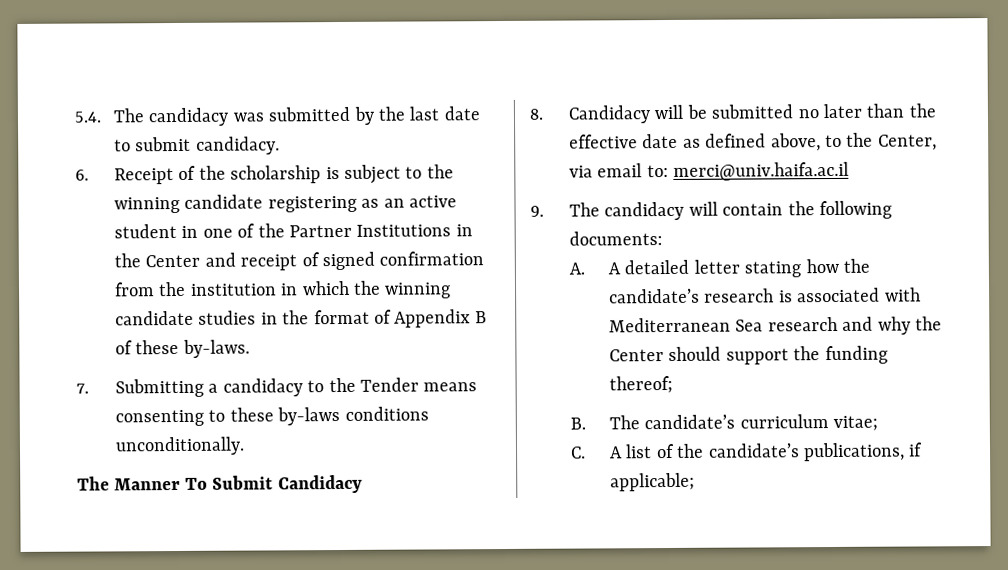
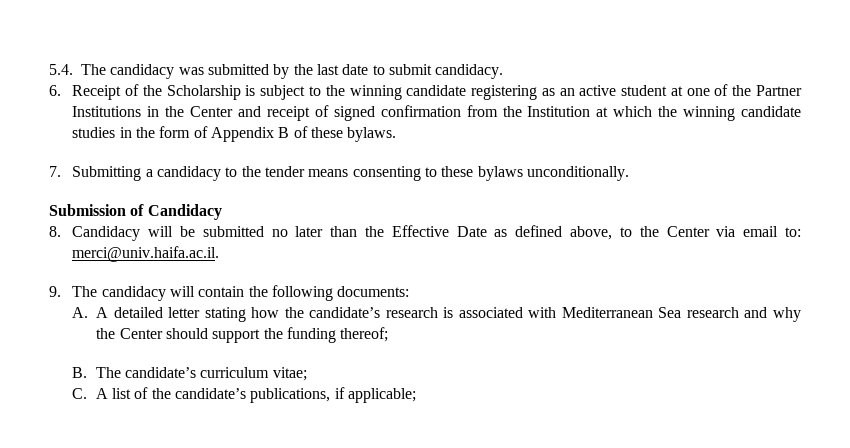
- 6. Receipt of the scholarship is subject to the winning candidate registering as an active student in one of the Partner Institutions in the Center and receipt of signed confirmation from the institution in which the winning candidate studies in the format of Appendix B of these by-laws.
+ 6. Receipt of the Scholarship is subject to the winning candidate registering as an active student at one of the Partner Institutions in the Center and receipt of signed confirmation from the Institution at which the winning candidate studies in the form of Appendix B of these bylaws.
- 7. Submitting a candidacy to the Tender means consenting to these by-laws conditions unconditionally.
+ 7. Submitting a candidacy to the tender means consenting to these bylaws unconditionally.
- The Manner To Submit Candidacy
+ Submission of Candidacy
- 8. Candidacy will be submitted no later than the effective date as defined above, to the Center, via email to: merci@univ.haifa.ac.il
+ 8. Candidacy will be submitted no later than the Effective Date as defined above, to the Center via email to: merci@univ.haifa.ac.il.

